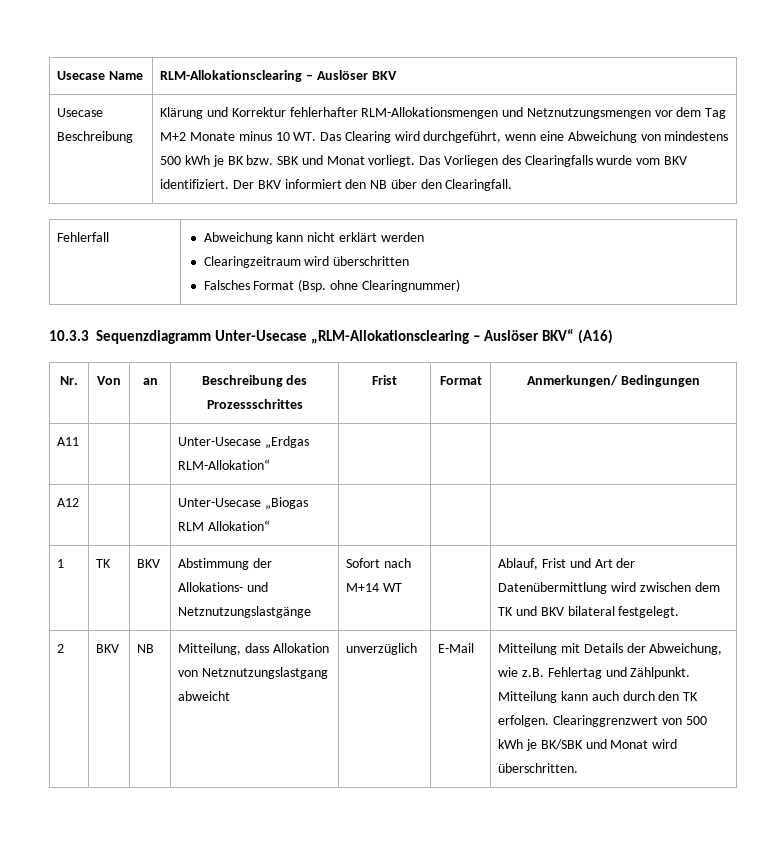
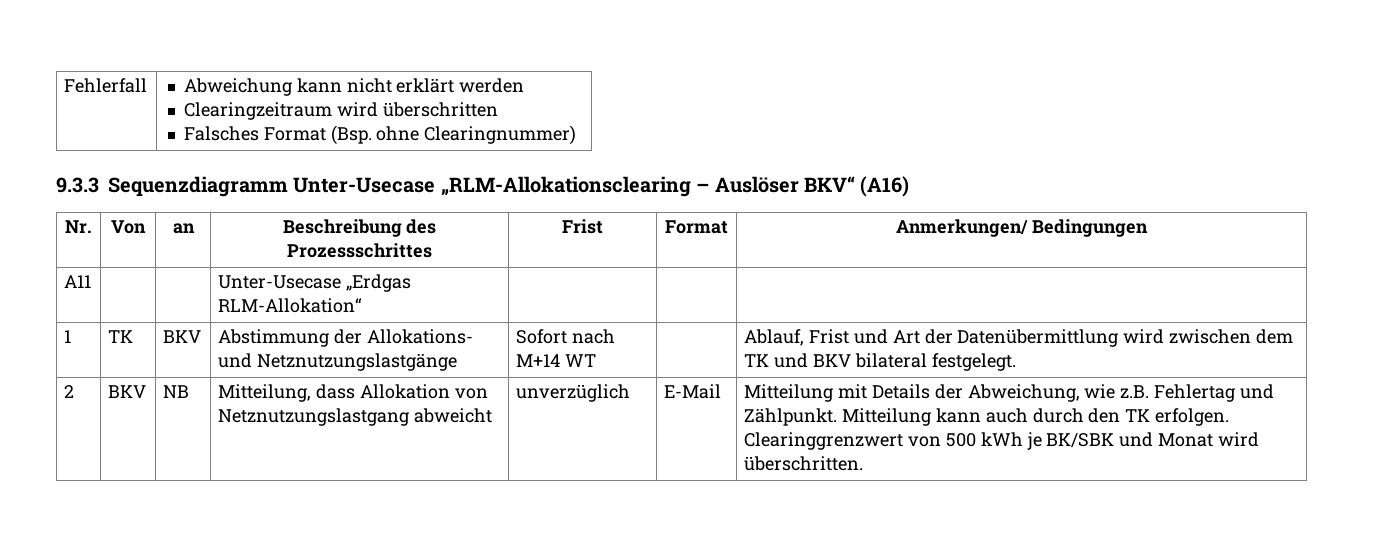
- Usecase Name | RLM-Allokationsclearing – Auslöser BKV
- Usecase Beschreibung | Klärung und Korrektur fehlerhafter RLM-Allokationsmengen und Netznutzungsmengen vor dem Tag M+2 Monate minus 10 WT. Das Clearing wird durchgeführt, wenn eine Abweichung von mindestens 500 kWh je BK bzw. SBK und Monat vorliegt. Das Vorliegen des Clearingfalls wurde vom BKV identifiziert. Der BKV informiert den NB über den Clearingfall.
- 10.3.3 Sequenzdiagramm Unter-Usecase „RLM-Allokationsclearing – Auslöser BKV“ (A16)
+ 9.3.3 Sequenzdiagramm Unter-Usecase „RLM-Allokationsclearing – Auslöser BKV“ (A16)
- A12 | | | Unter-Usecase „Biogas RLM Allokation“ | | |

